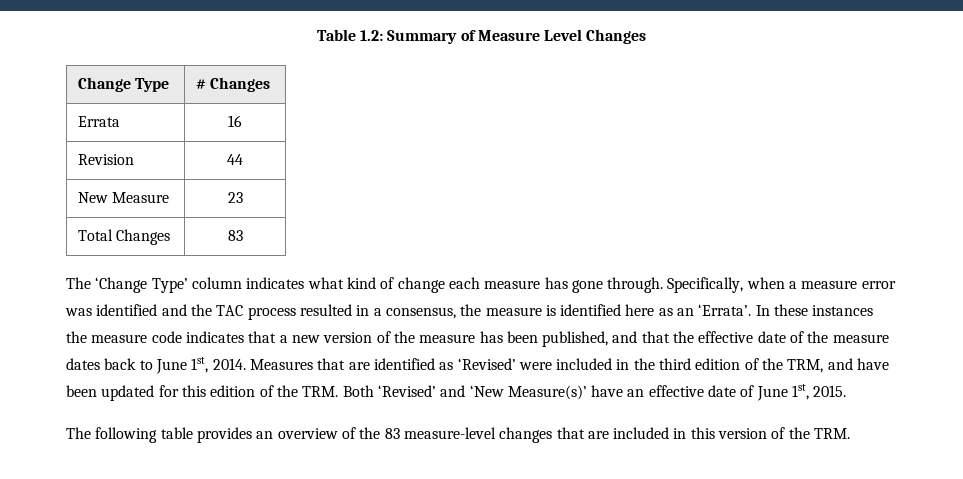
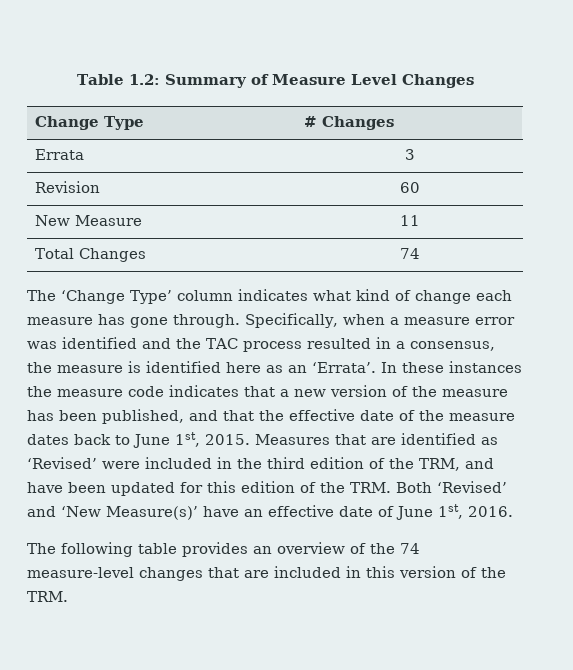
- Errata | 16
+ Errata | 3
- Revision | 44
+ Revision | 60
- New Measure | 23
+ New Measure | 11
- Total Changes | 83
+ Total Changes | 74
- In these instances the measure code indicates that a new version of the measure has been published, and that the effective date of the measure dates back to June 1st, 2014.
+ In these instances the measure code indicates that a new version of the measure has been published, and that the effective date of the measure dates back to June 1st, 2015.
- Measures that are identified as ‘Revised’ were included in the third edition of the TRM, and have been updated for this edition of the TRM. Both ‘Revised’ and ‘New Measure(s)’ have an effective date of June 1st, 2015.
+ Measures that are identified as ‘Revised’ were included in the third edition of the TRM, and have been updated for this edition of the TRM. Both ‘Revised’ and ‘New Measure(s)’ have an effective date of June 1st, 2016.
- The following table provides an overview of the 83 measure-level changes that are included in this version of the TRM.
+ The following table provides an overview of the 74 measure-level changes that are included in this version of the TRM.

